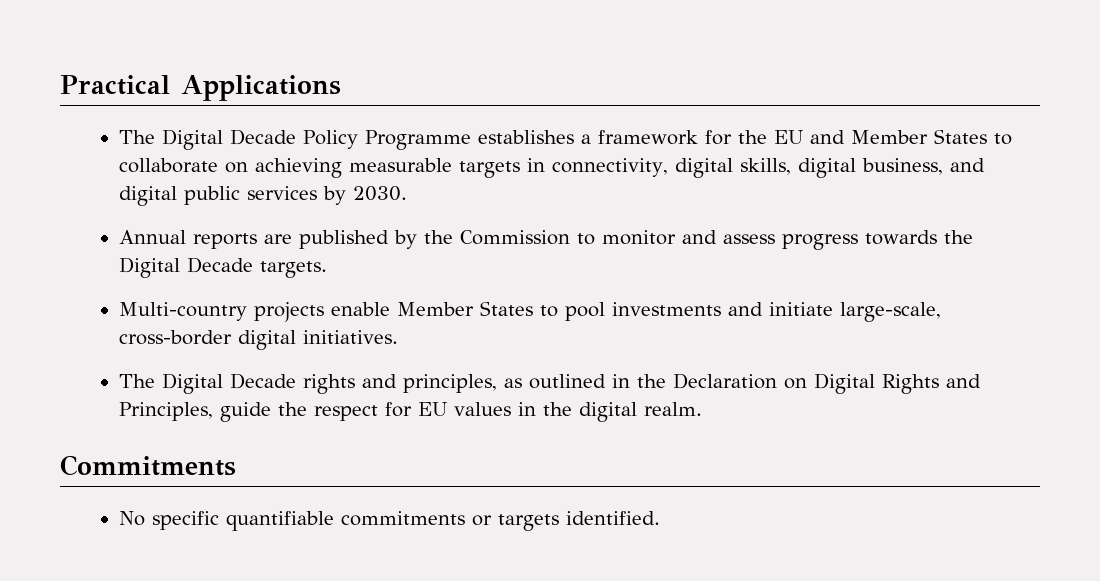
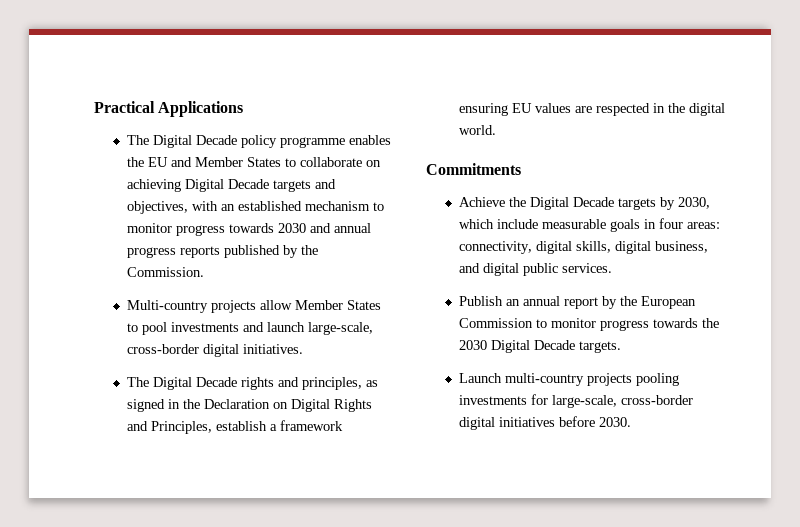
- The Digital Decade Policy Programme establishes a framework for the EU and Member States to collaborate on achieving measurable targets in connectivity, digital skills, digital business, and digital public services by 2030.
- Annual reports are published by the Commission to monitor and assess progress towards the Digital Decade targets.
+ The Digital Decade policy programme enables the EU and Member States to collaborate on achieving Digital Decade targets and objectives, with an established mechanism to monitor progress towards 2030 and annual progress reports published by the Commission.
- Multi-country projects enable Member States to pool investments and initiate large-scale, cross-border digital initiatives.
+ Multi-country projects allow Member States to pool investments and launch large-scale, cross-border digital initiatives.
- The Digital Decade rights and principles, as outlined in the Declaration on Digital Rights and Principles, guide the respect for EU values in the digital realm.
+ The Digital Decade rights and principles, as signed in the Declaration on Digital Rights and Principles, establish a framework ensuring EU values are respected in the digital world.
- No specific quantifiable commitments or targets identified.
+ Achieve the Digital Decade targets by 2030, which include measurable goals in four areas: connectivity, digital skills, digital business, and digital public services.
+ Publish an annual report by the European Commission to monitor progress towards the 2030 Digital Decade targets.
+ Launch multi-country projects pooling investments for large-scale, cross-border digital initiatives before 2030.

